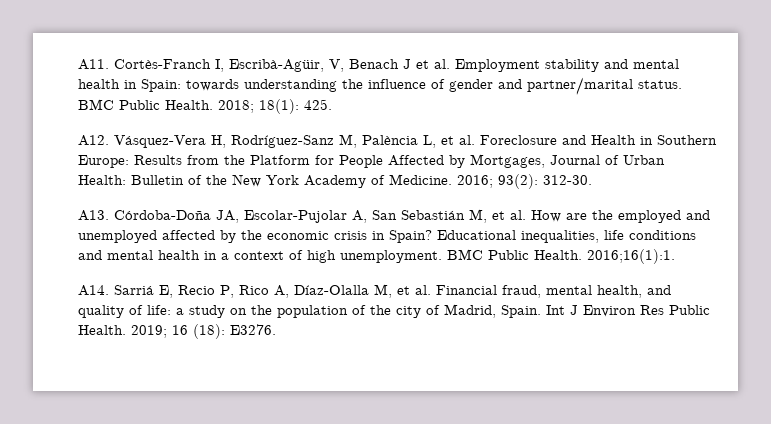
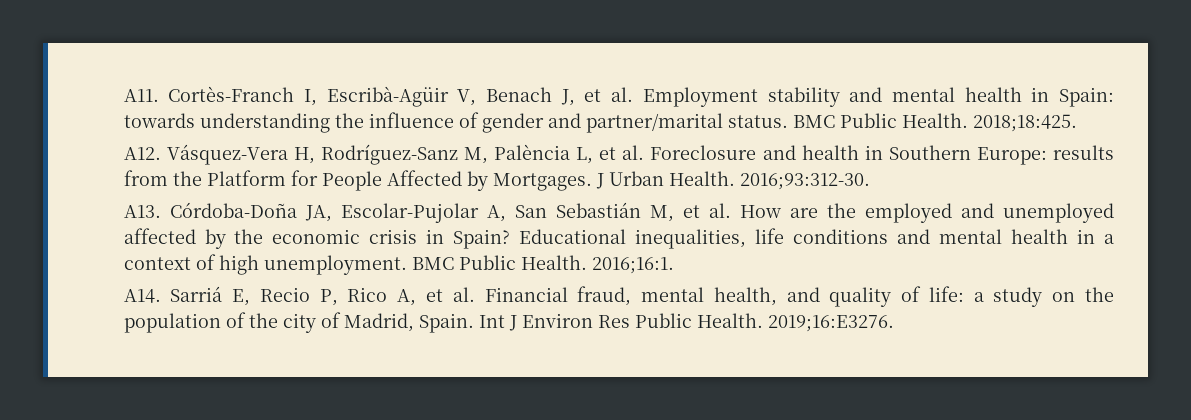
- A11. Cortès-Franch I, Escribà-Agüir, V, Benach J et al. Employment stability and mental health in Spain: towards understanding the influence of gender and partner/marital status.
+ A11. Cortès-Franch I, Escribà-Agüir V, Benach J, et al. Employment stability and mental health in Spain: towards understanding the influence of gender and partner/marital status.
- 2018; 18(1): 425.
+ 2018;18:425.
- A12. Vásquez-Vera H, Rodríguez-Sanz M, Palència L, et al. Foreclosure and Health in Southern Europe: Results from the Platform for People Affected by Mortgages, Journal of Urban Health: Bulletin of the New York Academy of Medicine. 2016; 93(2): 312-30.
+ A12. Vásquez-Vera H, Rodríguez-Sanz M, Palència L, et al. Foreclosure and health in Southern Europe: results from the Platform for People Affected by Mortgages. J Urban Health. 2016;93:312-30.
- 2016;16(1):1.
+ 2016;16:1.
- A14. Sarriá E, Recio P, Rico A, Díaz-Olalla M, et al. Financial fraud, mental health, and quality of life: a study on the population of the city of Madrid, Spain.
+ A14. Sarriá E, Recio P, Rico A, et al. Financial fraud, mental health, and quality of life: a study on the population of the city of Madrid, Spain.
- 2019; 16 (18): E3276.
+ 2019;16:E3276.

